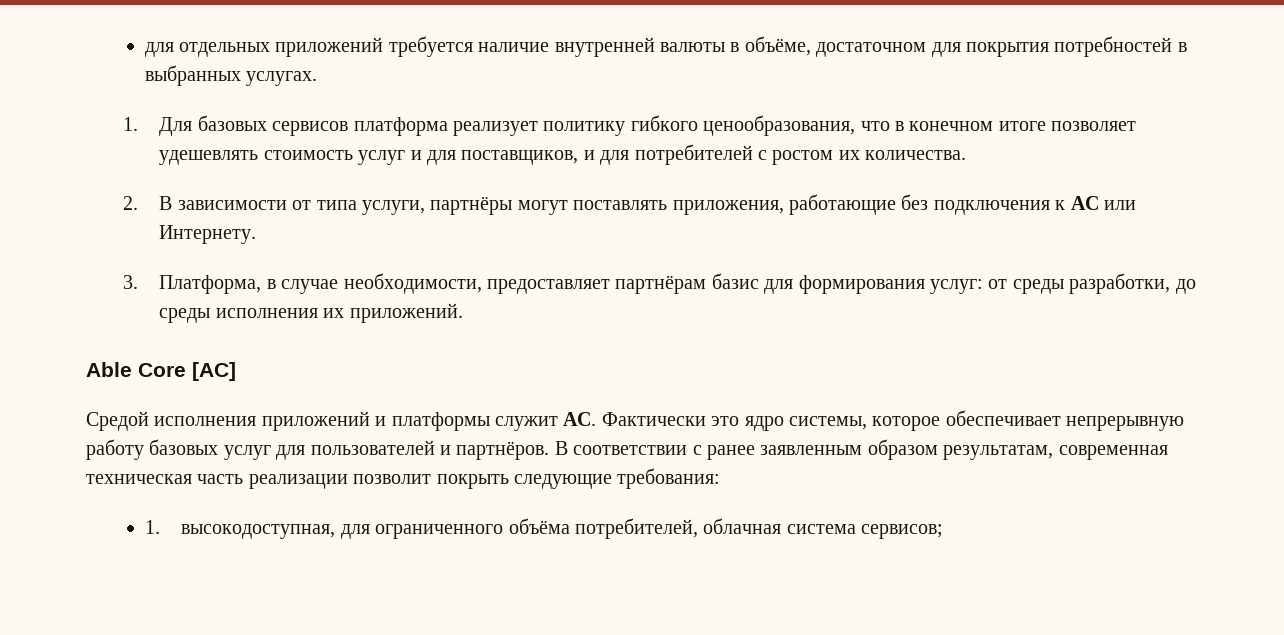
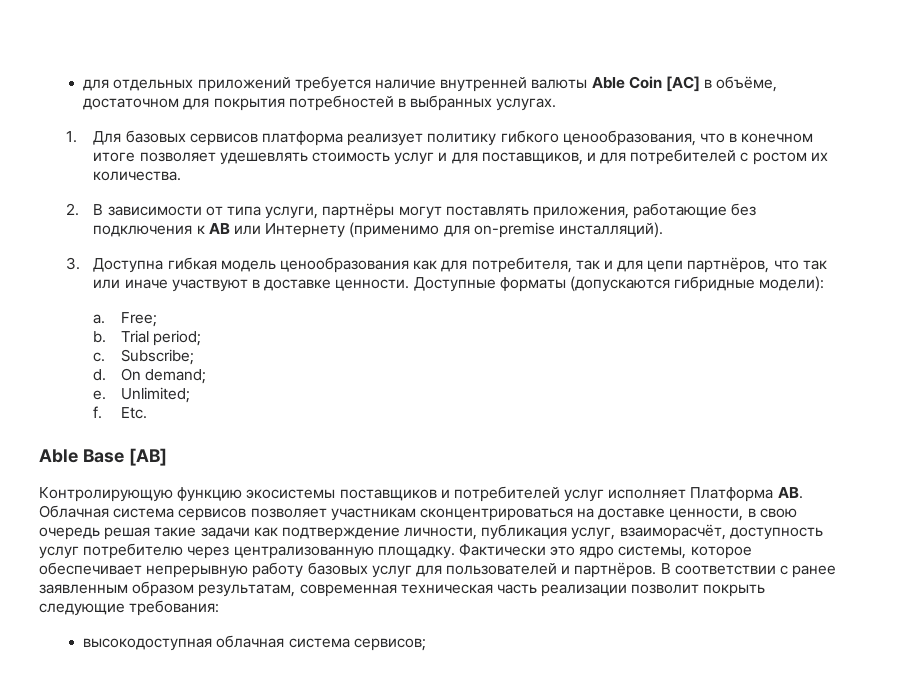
- для отдельных приложений требуется наличие внутренней валюты в объёме, достаточном для покрытия потребностей в выбранных услугах.
+ для отдельных приложений требуется наличие внутренней валюты Able Coin [AC] в объёме, достаточном для покрытия потребностей в выбранных услугах.
- 2. В зависимости от типа услуги, партнёры могут поставлять приложения, работающие без подключения к AC или Интернету.
- 3. Платформа, в случае необходимости, предоставляет партнёрам базис для формирования услуг: от среды разработки, до среды исполнения их приложений.
- Able Core [AС]
- Средой исполнения приложений и платформы служит AC. Фактически это ядро системы, которое обеспечивает непрерывную работу базовых услуг для пользователей и партнёров.
+ 2. В зависимости от типа услуги, партнёры могут поставлять приложения, работающие без подключения к AB или Интернету (применимо для on-premise инсталляций).
+ 3. Доступна гибкая модель ценообразования как для потребителя, так и для цепи партнёров, что так или иначе участвуют в доставке ценности. Доступные форматы (допускаются гибридные модели):
+ a. Free;
+ b. Trial period;
+ c. Subscribe;
+ d. On demand;
+ e. Unlimited;
+ f. Etc.
+ Able Base [AB]
+ Контролирующую функцию экосистемы поставщиков и потребителей услуг исполняет Платформа AB. Облачная система сервисов позволяет участникам сконцентрироваться на доставке ценности, в свою очередь решая такие задачи как подтверждение личности, публикация услуг, взаиморасчёт, доступность услуг потребителю через централизованную площадку. Фактически это ядро системы, которое обеспечивает непрерывную работу базовых услуг для пользователей и партнёров.
- 1. высокодоступная, для ограниченного объёма потребителей, облачная система сервисов;
+ высокодоступная облачная система сервисов;

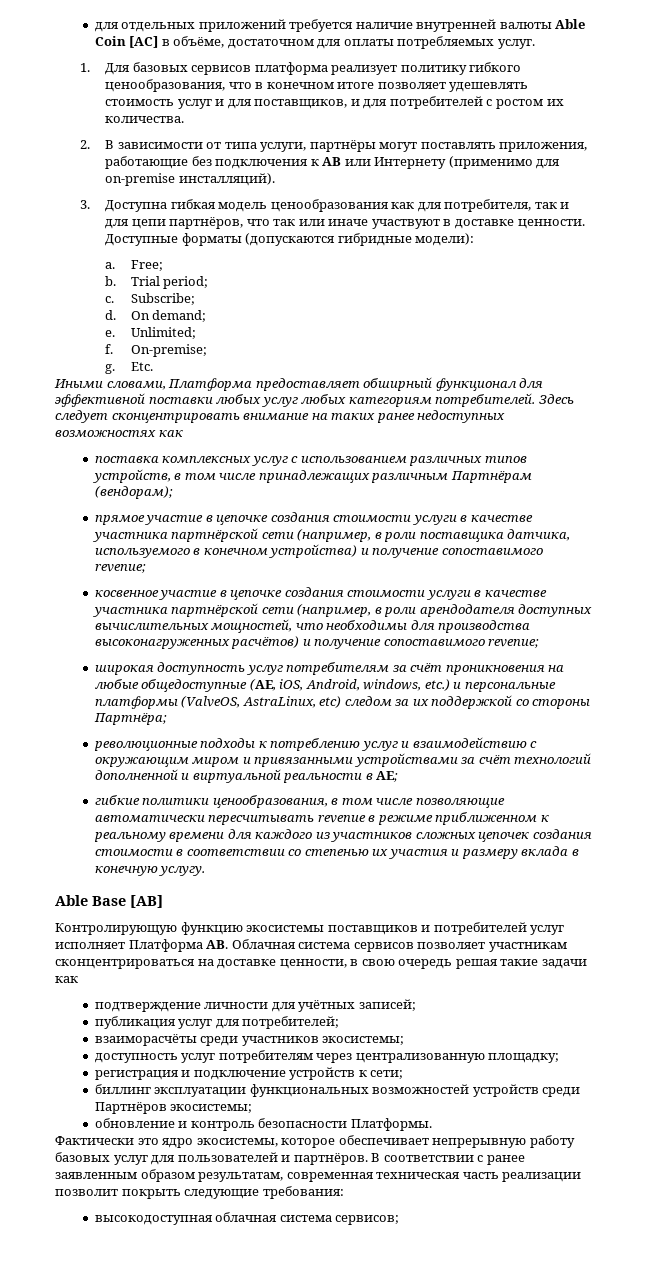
- для отдельных приложений требуется наличие внутренней валюты Able Coin [AC] в объёме, достаточном для покрытия потребностей в выбранных услугах.
+ для отдельных приложений требуется наличие внутренней валюты Able Coin [AC] в объёме, достаточном для оплаты потребляемых услуг.
+ On-premise;
+ g.
+ Иными словами, Платформа предоставляет обширный функционал для эффективной поставки любых услуг любых категориям потребителей. Здесь следует сконцентрировать внимание на таких ранее недоступных возможностях как
+ поставка комплексных услуг с использованием различных типов устройств, в том числе принадлежащих различным Партнёрам (вендорам);
+ прямое участие в цепочке создания стоимости услуги в качестве участника партнёрской сети (например, в роли поставщика датчика, используемого в конечном устройства) и получение сопоставимого revenue;
+ косвенное участие в цепочке создания стоимости услуги в качестве участника партнёрской сети (например, в роли арендодателя доступных вычислительных мощностей, что необходимы для производства высоконагруженных расчётов) и получение сопоставимого revenue;
+ широкая доступность услуг потребителям за счёт проникновения на любые общедоступные (AE, iOS, Android, windows, etc.) и персональные платформы (ValveOS, AstraLinux, etc) следом за их поддержкой со стороны Партнёра;
+ революционные подходы к потреблению услуг и взаимодействию с окружающим миром и привязанными устройствами за счёт технологий дополненной и виртуальной реальности в AE;
+ гибкие политики ценообразования, в том числе позволяющие автоматически пересчитывать revenue в режиме приближенном к реальному времени для каждого из участников сложных цепочек создания стоимости в соответствии со степенью их участия и размеру вклада в конечную услугу.
- Контролирующую функцию экосистемы поставщиков и потребителей услуг исполняет Платформа AB. Облачная система сервисов позволяет участникам сконцентрироваться на доставке ценности, в свою очередь решая такие задачи как подтверждение личности, публикация услуг, взаиморасчёт, доступность услуг потребителю через централизованную площадку. Фактически это ядро системы, которое обеспечивает непрерывную работу базовых услуг для пользователей и партнёров.
+ Контролирующую функцию экосистемы поставщиков и потребителей услуг исполняет Платформа AB. Облачная система сервисов позволяет участникам сконцентрироваться на доставке ценности, в свою очередь решая такие задачи как
+ подтверждение личности для учётных записей;
+ публикация услуг для потребителей;
+ взаиморасчёты среди участников экосистемы;
+ доступность услуг потребителям через централизованную площадку;
+ регистрация и подключение устройств к сети;
+ биллинг эксплуатации функциональных возможностей устройств среди Партнёров экосистемы;
+ обновление и контроль безопасности Платформы.
+ Фактически это ядро экосистемы, которое обеспечивает непрерывную работу базовых услуг для пользователей и партнёров.

